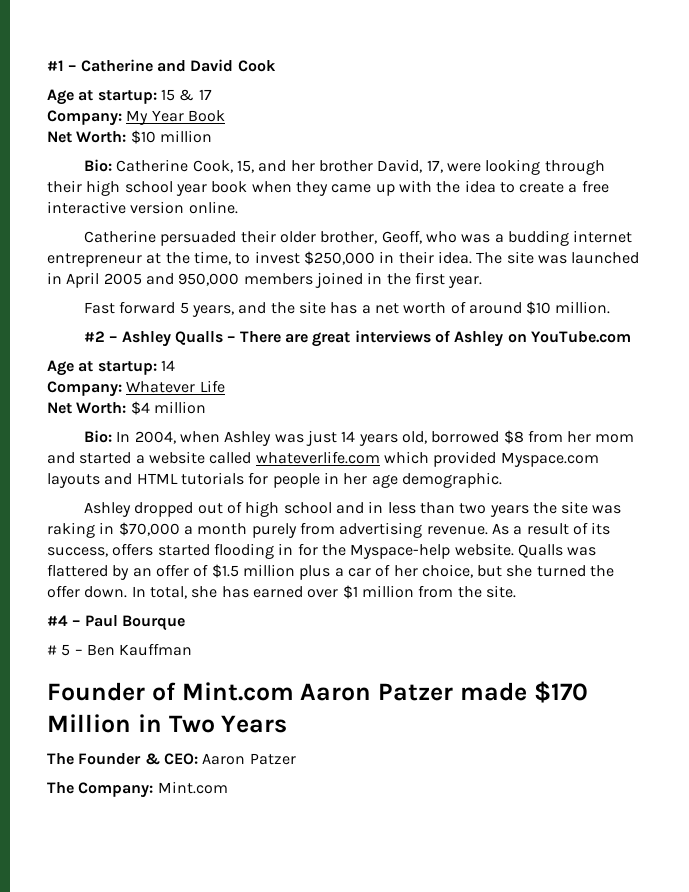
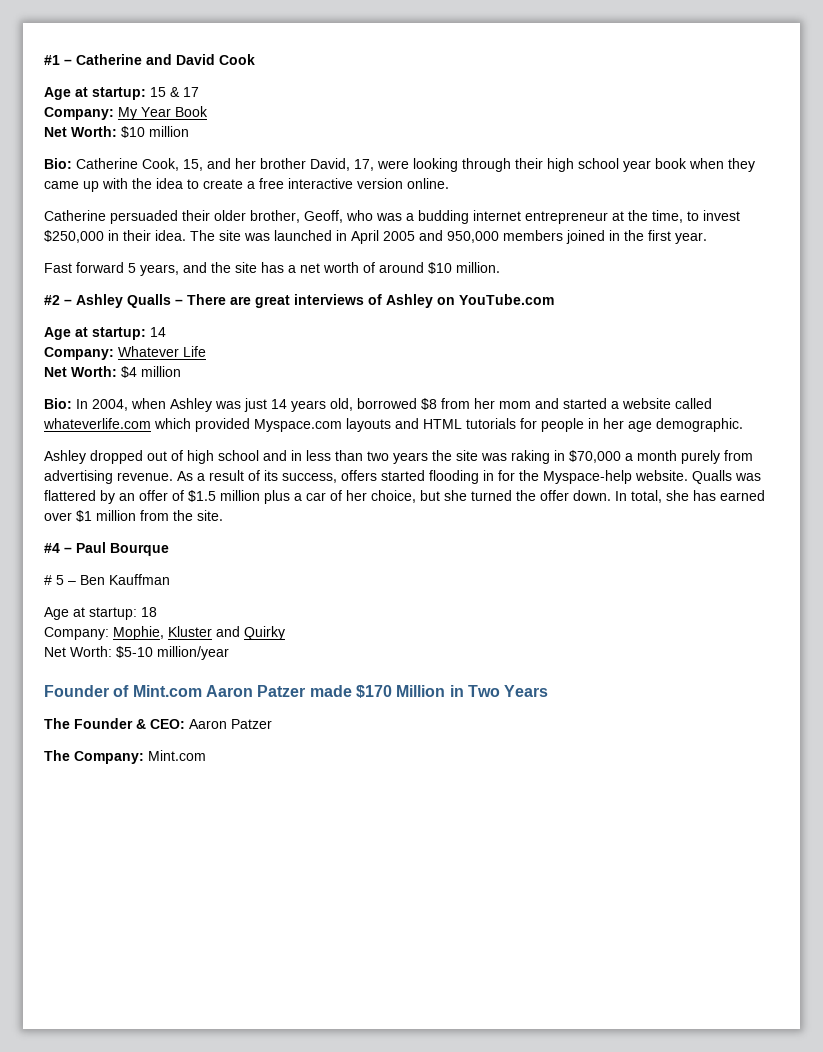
+ Age at startup: 18
+ Company: Mophie, Kluster and Quirky
+ Net Worth: $5-10 million/year

